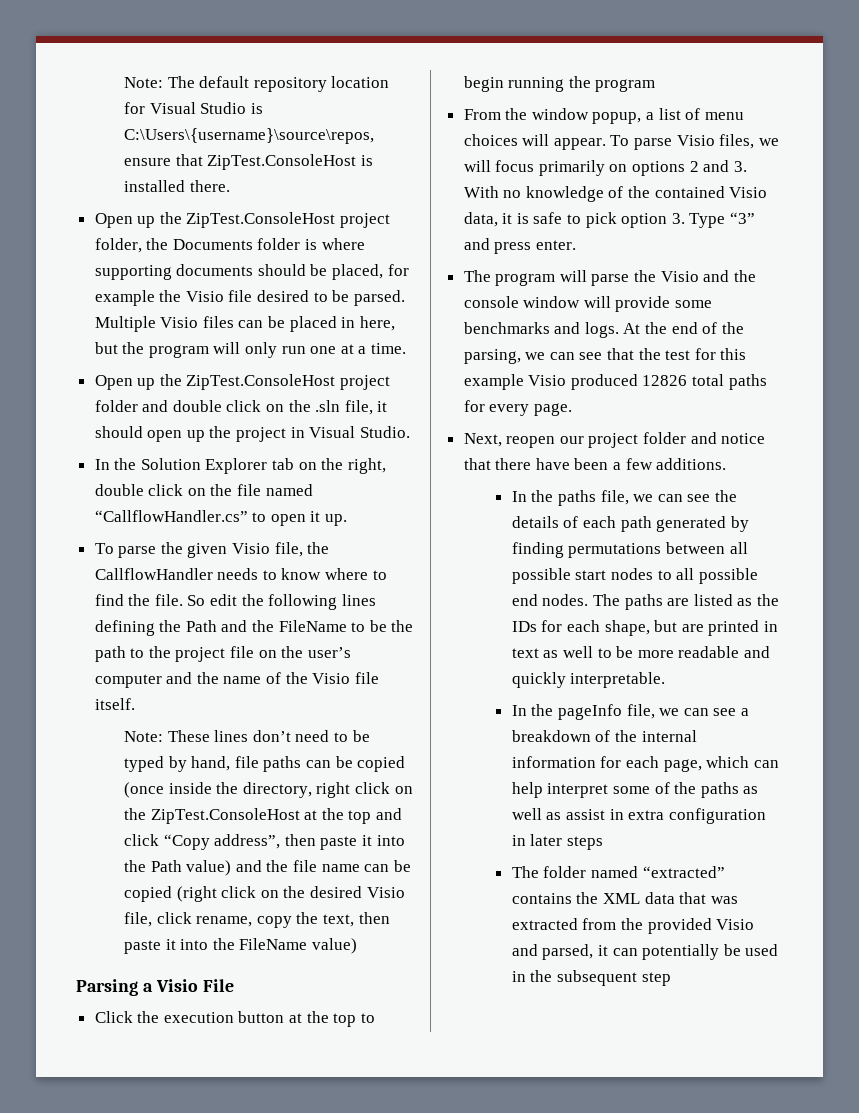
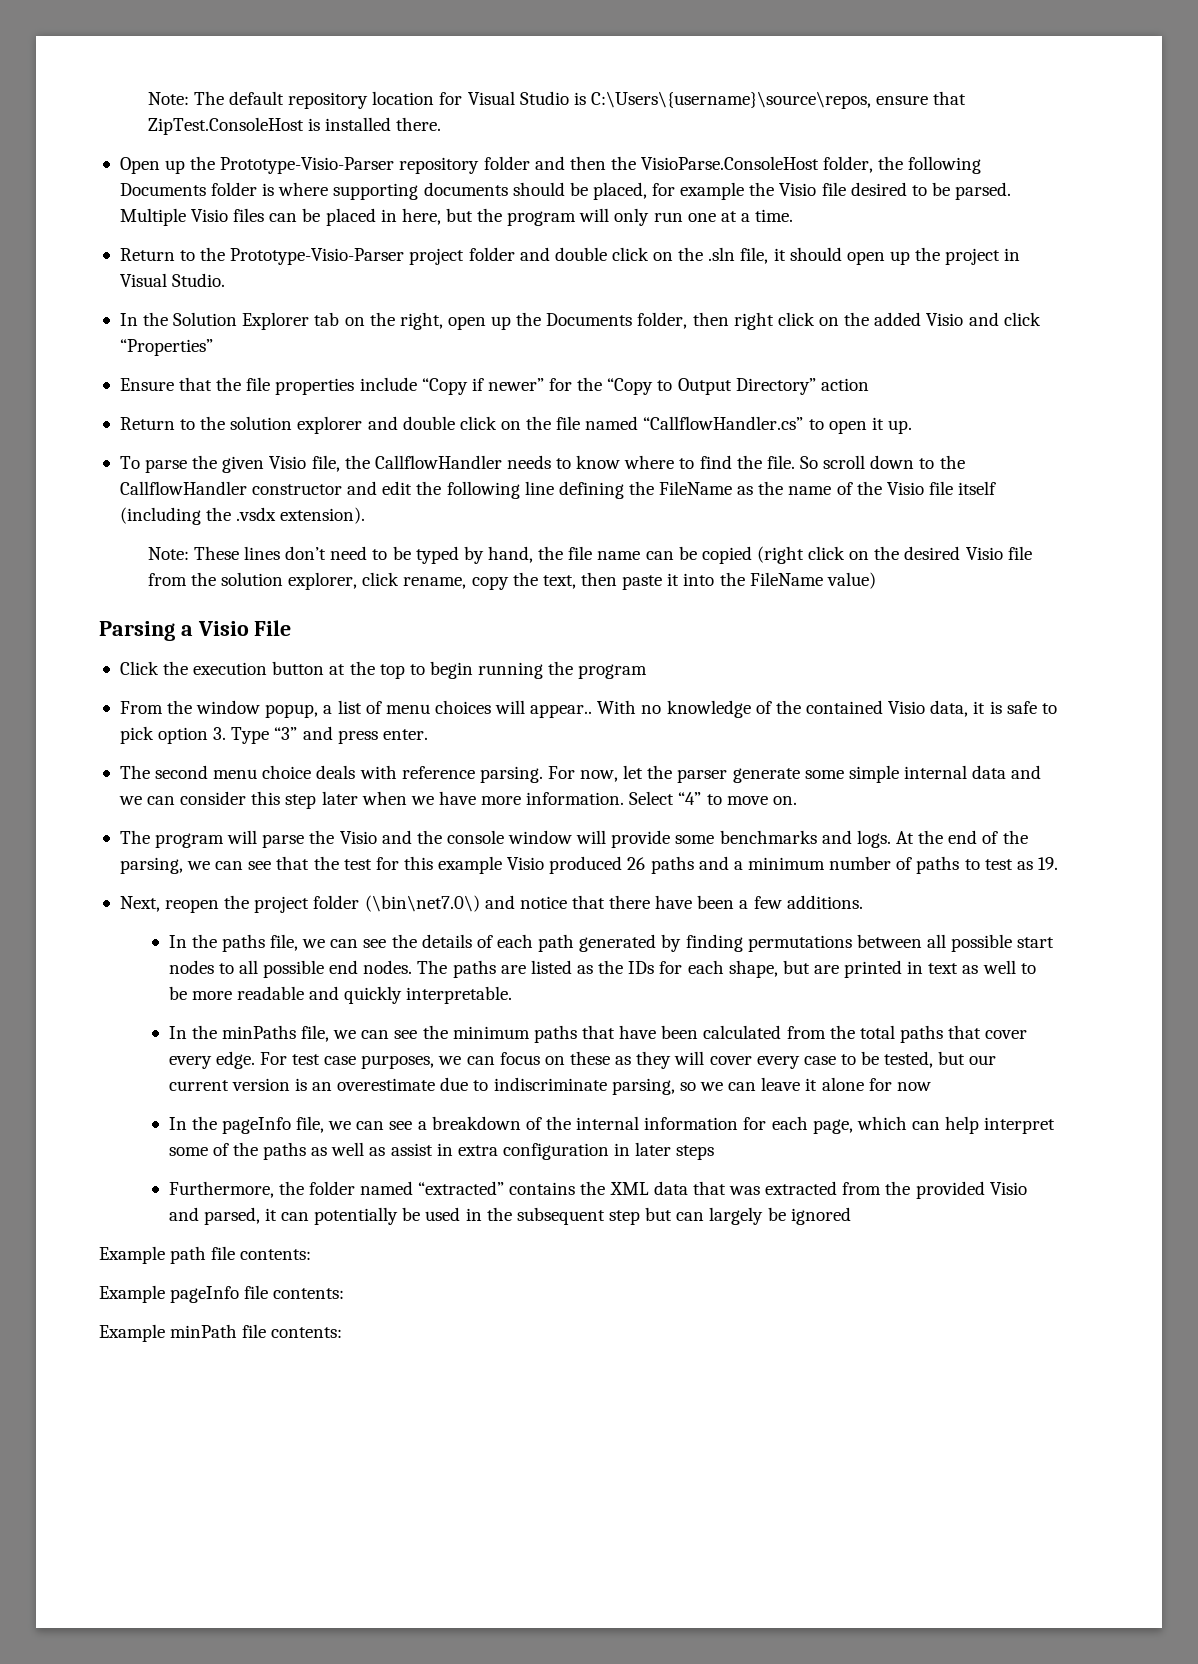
- Open up the ZipTest.ConsoleHost project folder, the Documents folder is where supporting documents should be placed, for example the Visio file desired to be parsed.
+ Open up the Prototype-Visio-Parser repository folder and then the VisioParse.ConsoleHost folder, the following Documents folder is where supporting documents should be placed, for example the Visio file desired to be parsed.
- Open up the ZipTest.ConsoleHost project folder and double click on the .sln file, it should open up the project in Visual Studio.
+ Return to the Prototype-Visio-Parser project folder and double click on the .sln file, it should open up the project in Visual Studio.
- In the Solution Explorer tab on the right, double click on the file named “CallflowHandler.cs” to open it up.
+ In the Solution Explorer tab on the right, open up the Documents folder, then right click on the added Visio and click “Properties”
+ Ensure that the file properties include “Copy if newer” for the “Copy to Output Directory” action
+ Return to the solution explorer and double click on the file named “CallflowHandler.cs” to open it up.
- So edit the following lines defining the Path and the FileName to be the path to the project file on the user’s computer and the name of the Visio file itself.
+ So scroll down to the CallflowHandler constructor and edit the following line defining the FileName as the name of the Visio file itself (including the .vsdx extension).
- Note: These lines don’t need to be typed by hand, file paths can be copied (once inside the directory, right click on the ZipTest.ConsoleHost at the top and click “Copy address”, then paste it into the Path value) and the file name can be copied (right click on the desired Visio file, click rename, copy the text, then paste it into the FileName value)
+ Note: These lines don’t need to be typed by hand, the file name can be copied (right click on the desired Visio file from the solution explorer, click rename, copy the text, then paste it into the FileName value)
- From the window popup, a list of menu choices will appear. To parse Visio files, we will focus primarily on options 2 and 3. With no knowledge of the contained Visio data, it is safe to pick option 3. Type “3” and press enter.
+ From the window popup, a list of menu choices will appear.. With no knowledge of the contained Visio data, it is safe to pick option 3. Type “3” and press enter.
+ The second menu choice deals with reference parsing. For now, let the parser generate some simple internal data and we can consider this step later when we have more information. Select “4” to move on.
- At the end of the parsing, we can see that the test for this example Visio produced 12826 total paths for every page.
+ At the end of the parsing, we can see that the test for this example Visio produced 26 paths and a minimum number of paths to test as 19.
- Next, reopen our project folder and notice that there have been a few additions.
+ Next, reopen the project folder (\bin\net7.0\) and notice that there have been a few additions.
+ In the minPaths file, we can see the minimum paths that have been calculated from the total paths that cover every edge. For test case purposes, we can focus on these as they will cover every case to be tested, but our current version is an overestimate due to indiscriminate parsing, so we can leave it alone for now
- The folder named “extracted” contains the XML data that was extracted from the provided Visio and parsed, it can potentially be used in the subsequent step
+ Furthermore, the folder named “extracted” contains the XML data that was extracted from the provided Visio and parsed, it can potentially be used in the subsequent step but can largely be ignored
+ Example path file contents:
+ Example pageInfo file contents:
+ Example minPath file contents:

